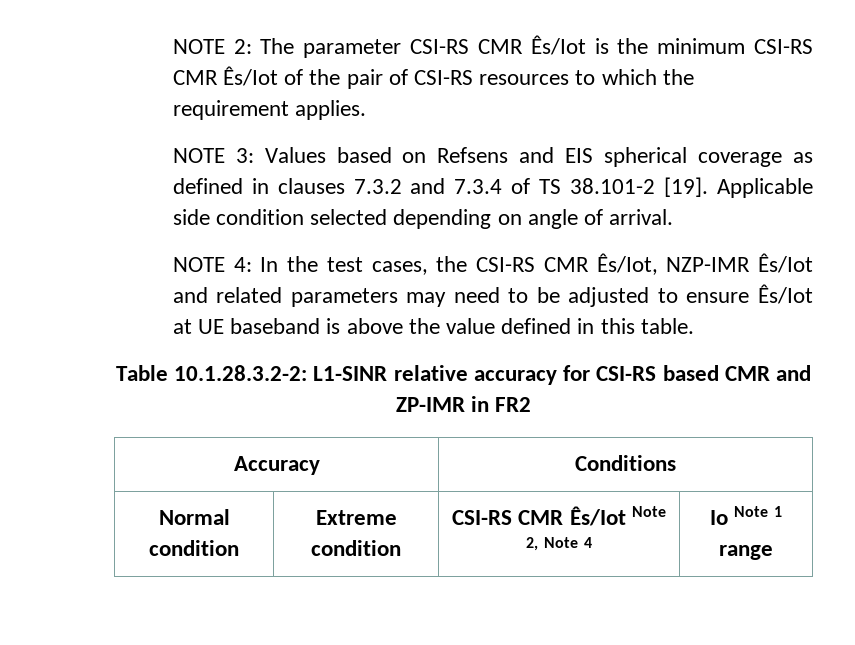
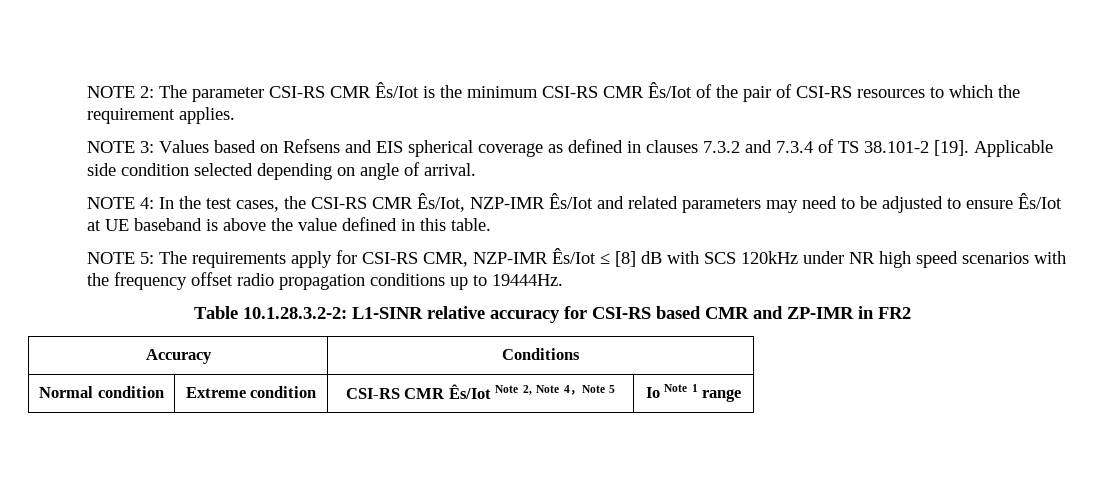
+ NOTE 5: The requirements apply for CSI-RS CMR, NZP-IMR Ês/Iot ≤ [8] dB with SCS 120kHz under NR high speed scenarios with the frequency offset radio propagation conditions up to 19444Hz.
- Normal condition | Extreme condition | CSI-RS CMR Ês/Iot Note 2, Note 4 | Io Note 1 range
+ Normal condition | Extreme condition | CSI-RS CMR Ês/Iot Note 2, Note 4，Note 5 | Io Note 1 range

